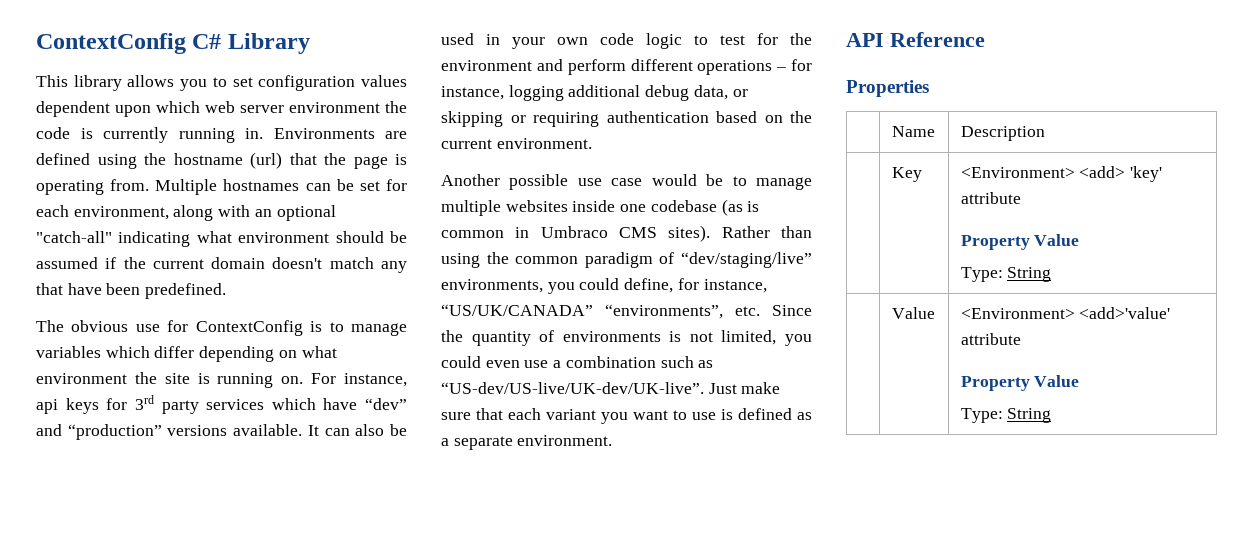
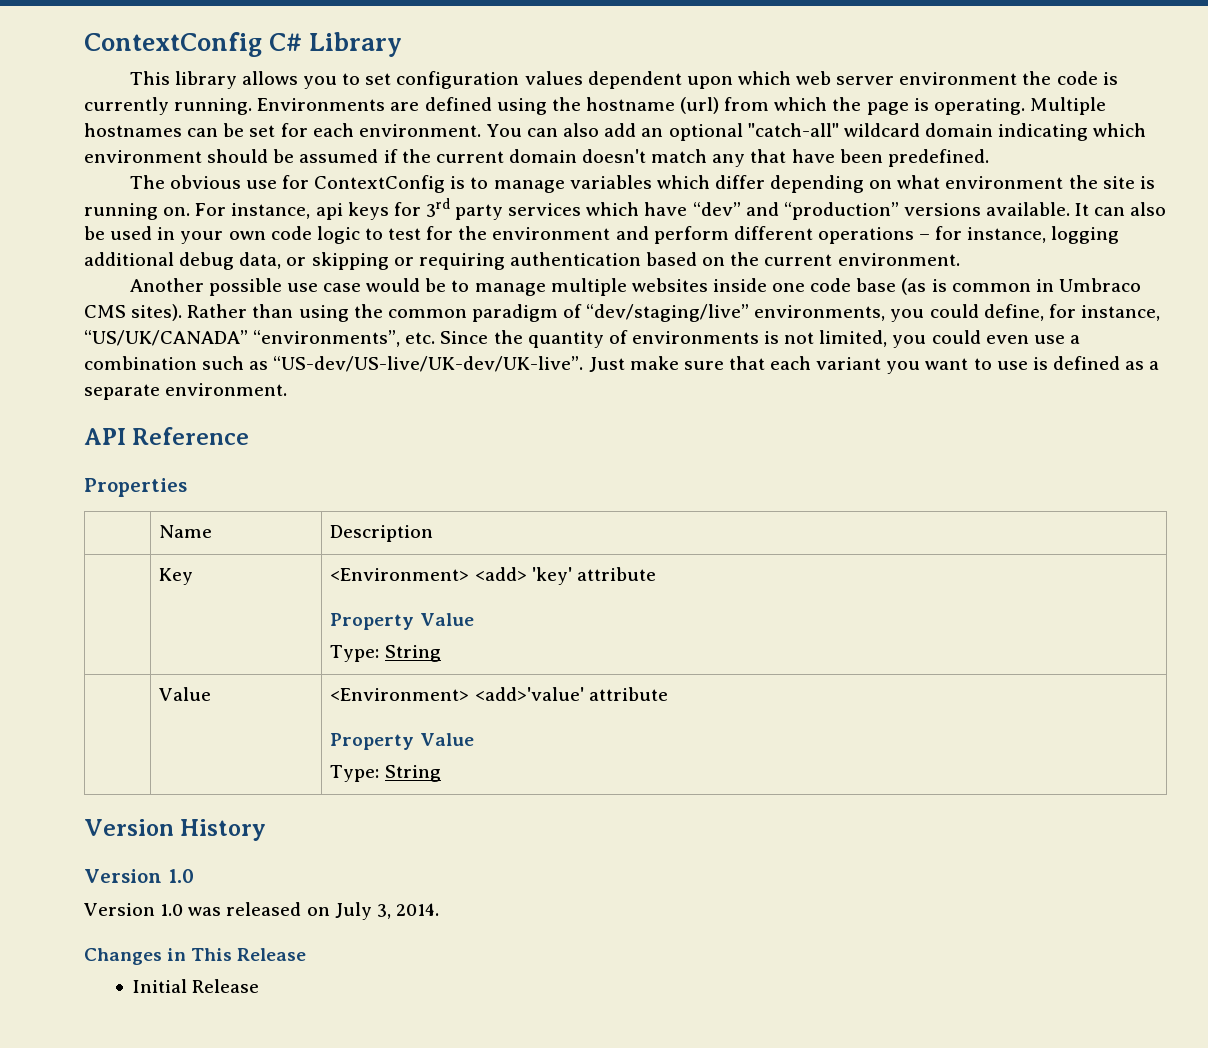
- This library allows you to set configuration values dependent upon which web server environment the code is currently running in.
+ This library allows you to set configuration values dependent upon which web server environment the code is currently running.
- Environments are defined using the hostname (url) that the page is operating from.
+ Environments are defined using the hostname (url) from which the page is operating.
- Multiple hostnames can be set for each environment, along with an optional "catch-all" indicating what environment should be assumed if the current domain doesn't match any that have been predefined.
+ Multiple hostnames can be set for each environment. You can also add an optional "catch-all" wildcard domain indicating which environment should be assumed if the current domain doesn't match any that have been predefined.
- Another possible use case would be to manage multiple websites inside one codebase (as is common in Umbraco CMS sites).
+ Another possible use case would be to manage multiple websites inside one code base (as is common in Umbraco CMS sites).
+ Version History
+ Version 1.0
+ Version 1.0 was released on July 3, 2014.
+ Changes in This Release
+ Initial Release

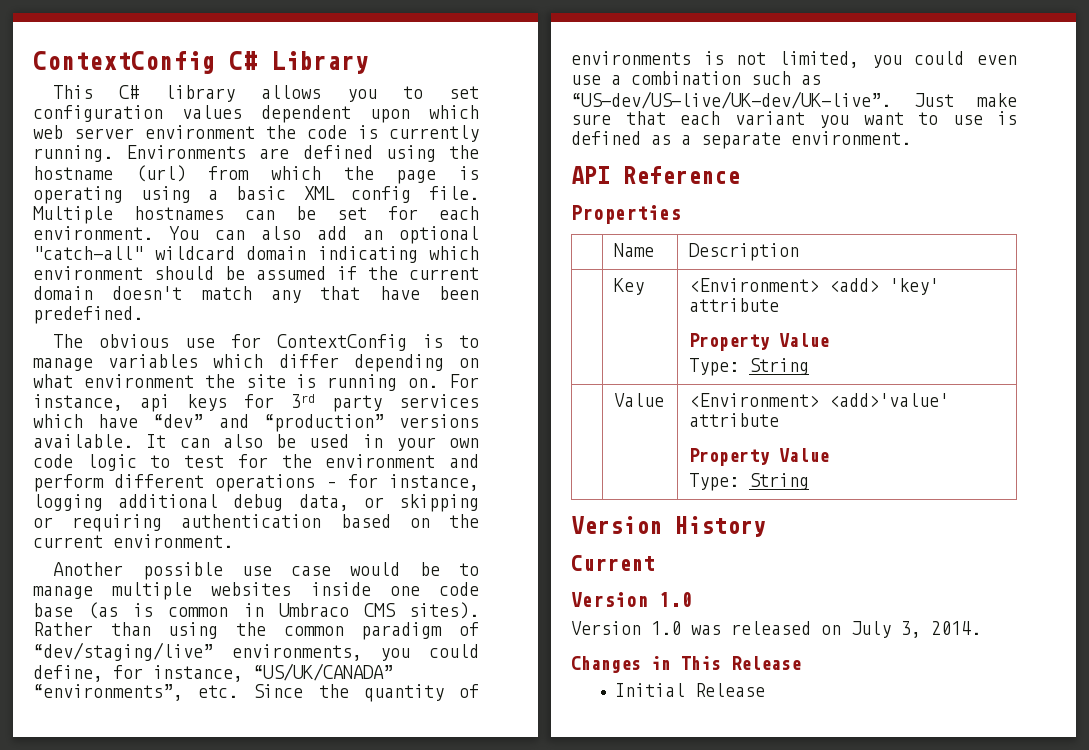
- This library allows you to set configuration values dependent upon which web server environment the code is currently running.
+ This C# library allows you to set configuration values dependent upon which web server environment the code is currently running.
- Environments are defined using the hostname (url) from which the page is operating.
+ Environments are defined using the hostname (url) from which the page is operating using a basic XML config file.
+ Current

